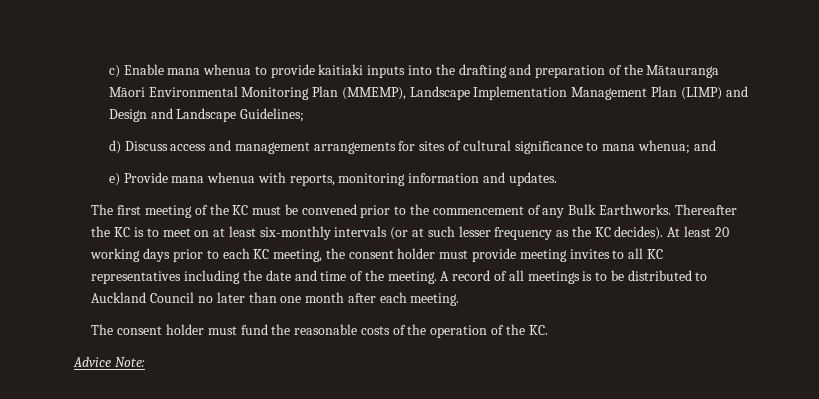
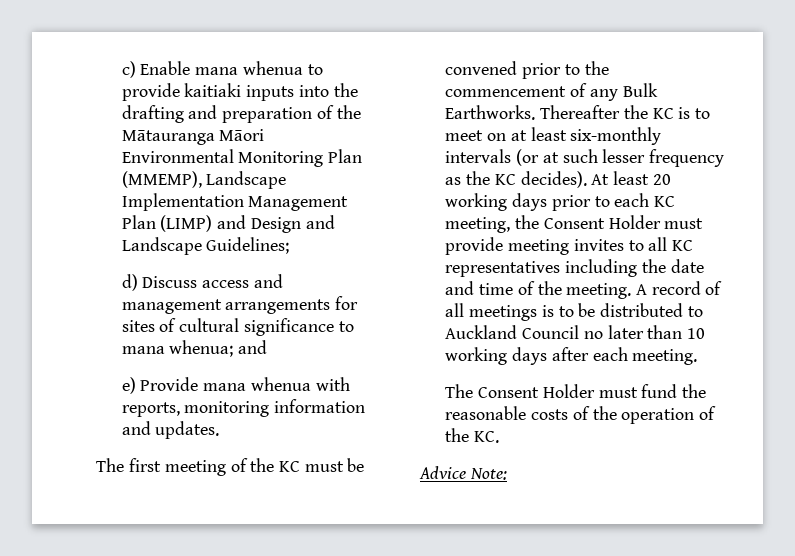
- At least 20 working days prior to each KC meeting, the consent holder must provide meeting invites to all KC representatives including the date and time of the meeting.
+ At least 20 working days prior to each KC meeting, the Consent Holder must provide meeting invites to all KC representatives including the date and time of the meeting.
- A record of all meetings is to be distributed to Auckland Council no later than one month after each meeting.
+ A record of all meetings is to be distributed to Auckland Council no later than 10 working days after each meeting.
- The consent holder must fund the reasonable costs of the operation of the KC.
+ The Consent Holder must fund the reasonable costs of the operation of the KC.

